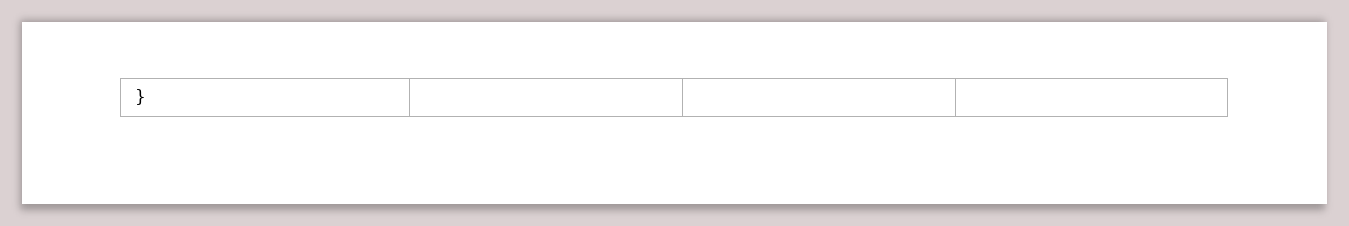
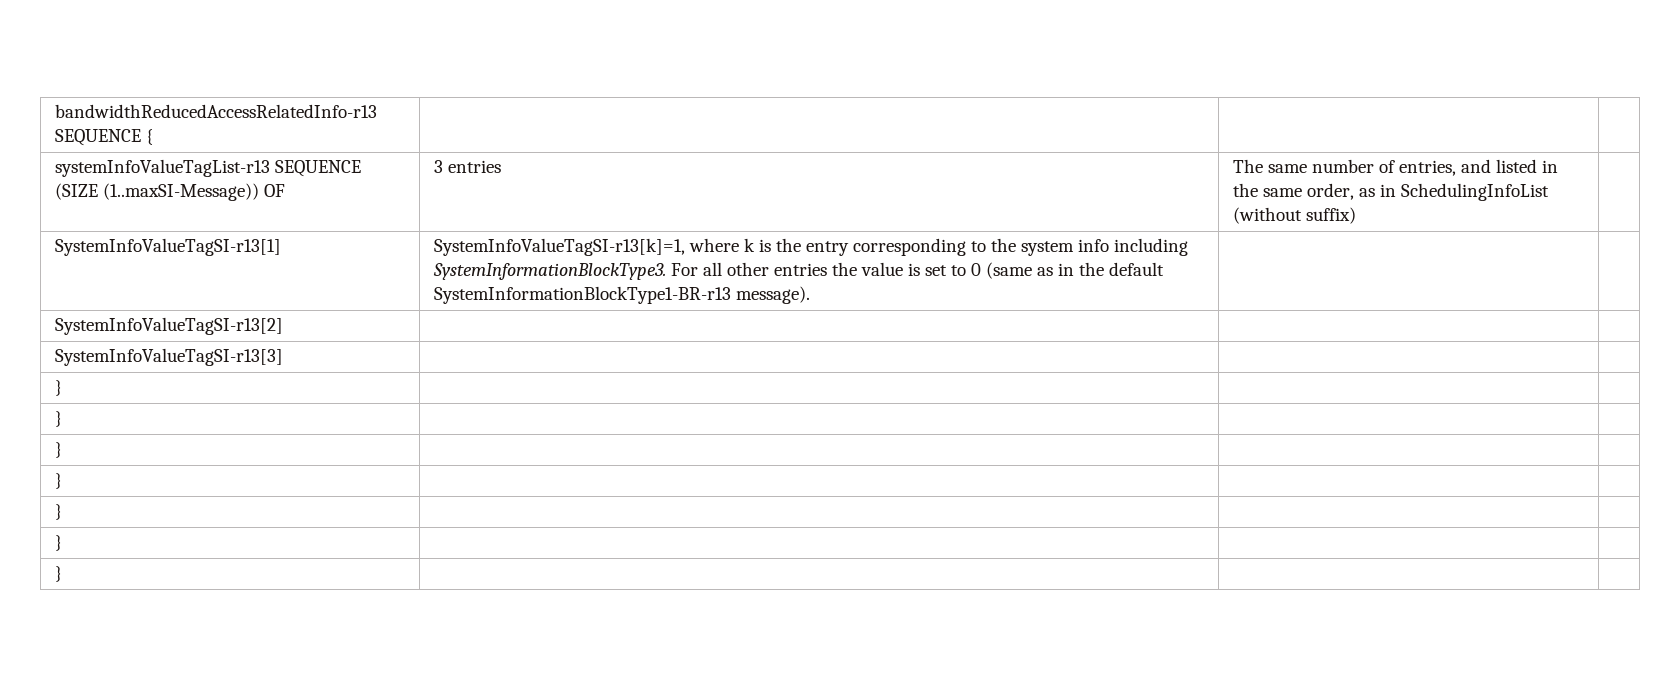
+ bandwidthReducedAccessRelatedInfo-r13 SEQUENCE { | | |
+ systemInfoValueTagList-r13 SEQUENCE (SIZE (1..maxSI-Message)) OF | 3 entries | The same number of entries, and listed in the same order, as in SchedulingInfoList (without suffix) |
+ SystemInfoValueTagSI-r13[1] | SystemInfoValueTagSI-r13[k]=1, where k is the entry corresponding to the system info including SystemInformationBlockType3. For all other entries the value is set to 0 (same as in the default SystemInformationBlockType1-BR-r13 message). | |
+ SystemInfoValueTagSI-r13[2] | | |
+ SystemInfoValueTagSI-r13[3] | | |
+ } | | |
+ } | | |
+ } | | |
+ } | | |
+ } | | |
+ } | | |

